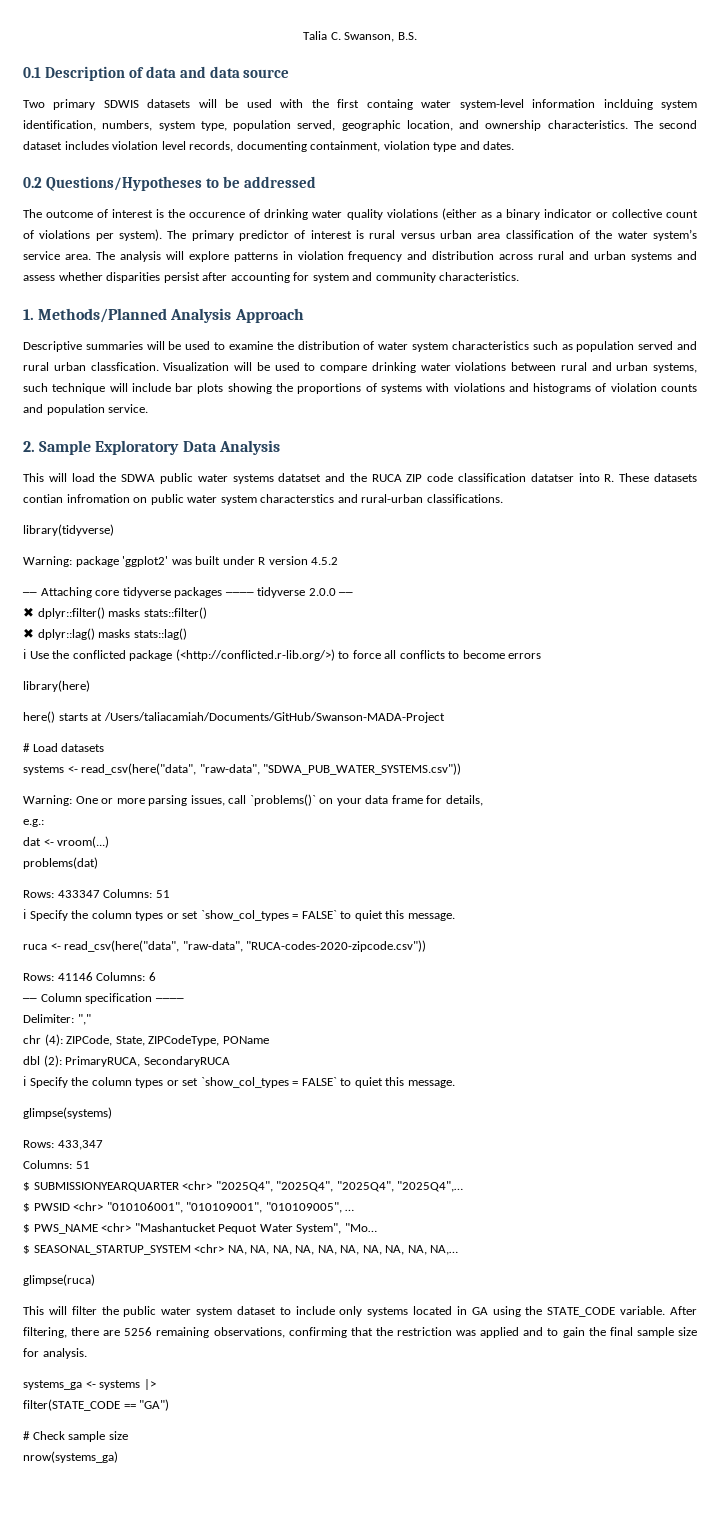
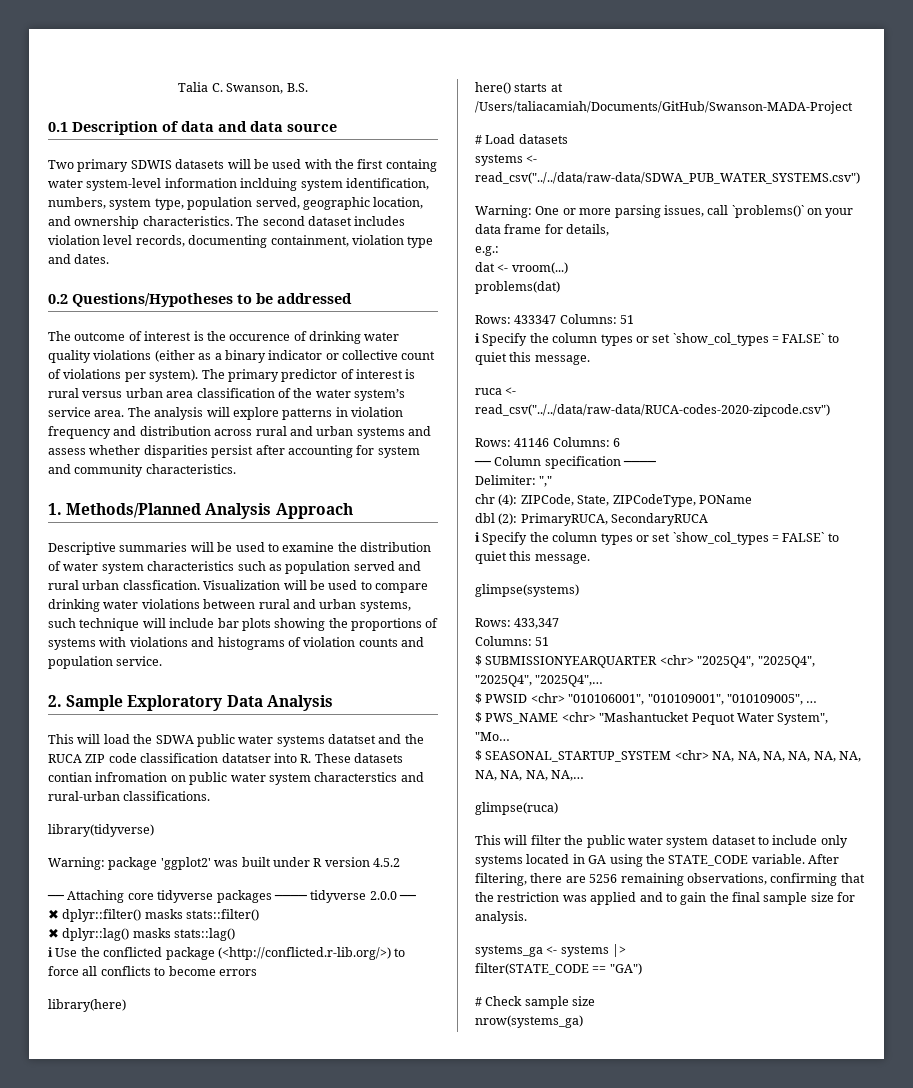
- systems <- read_csv(here("data", "raw-data", "SDWA_PUB_WATER_SYSTEMS.csv"))
+ systems <- read_csv("../../data/raw-data/SDWA_PUB_WATER_SYSTEMS.csv")
- ruca <- read_csv(here("data", "raw-data", "RUCA-codes-2020-zipcode.csv"))
+ ruca <- read_csv("../../data/raw-data/RUCA-codes-2020-zipcode.csv")

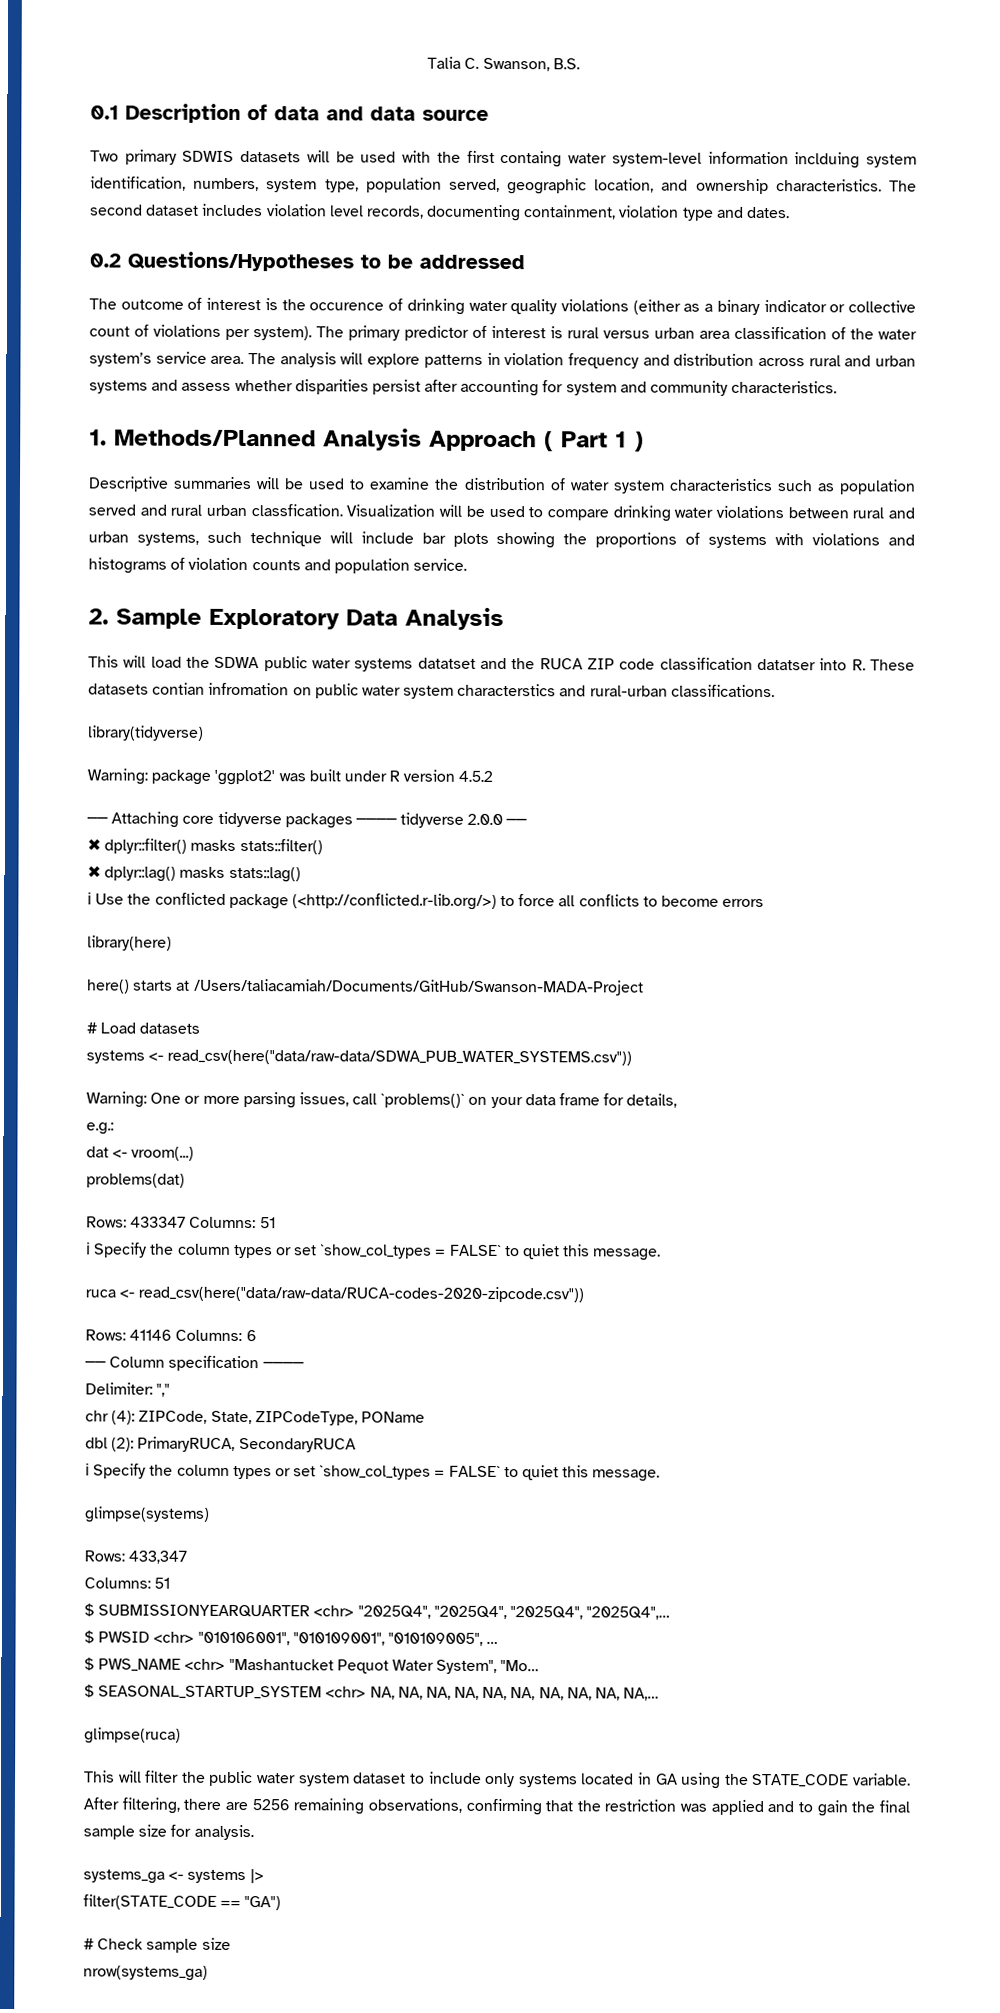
- 1. Methods/Planned Analysis Approach
+ 1. Methods/Planned Analysis Approach ( Part 1 )
- systems <- read_csv("../../data/raw-data/SDWA_PUB_WATER_SYSTEMS.csv")
+ systems <- read_csv(here("data/raw-data/SDWA_PUB_WATER_SYSTEMS.csv"))
- ruca <- read_csv("../../data/raw-data/RUCA-codes-2020-zipcode.csv")
+ ruca <- read_csv(here("data/raw-data/RUCA-codes-2020-zipcode.csv"))

